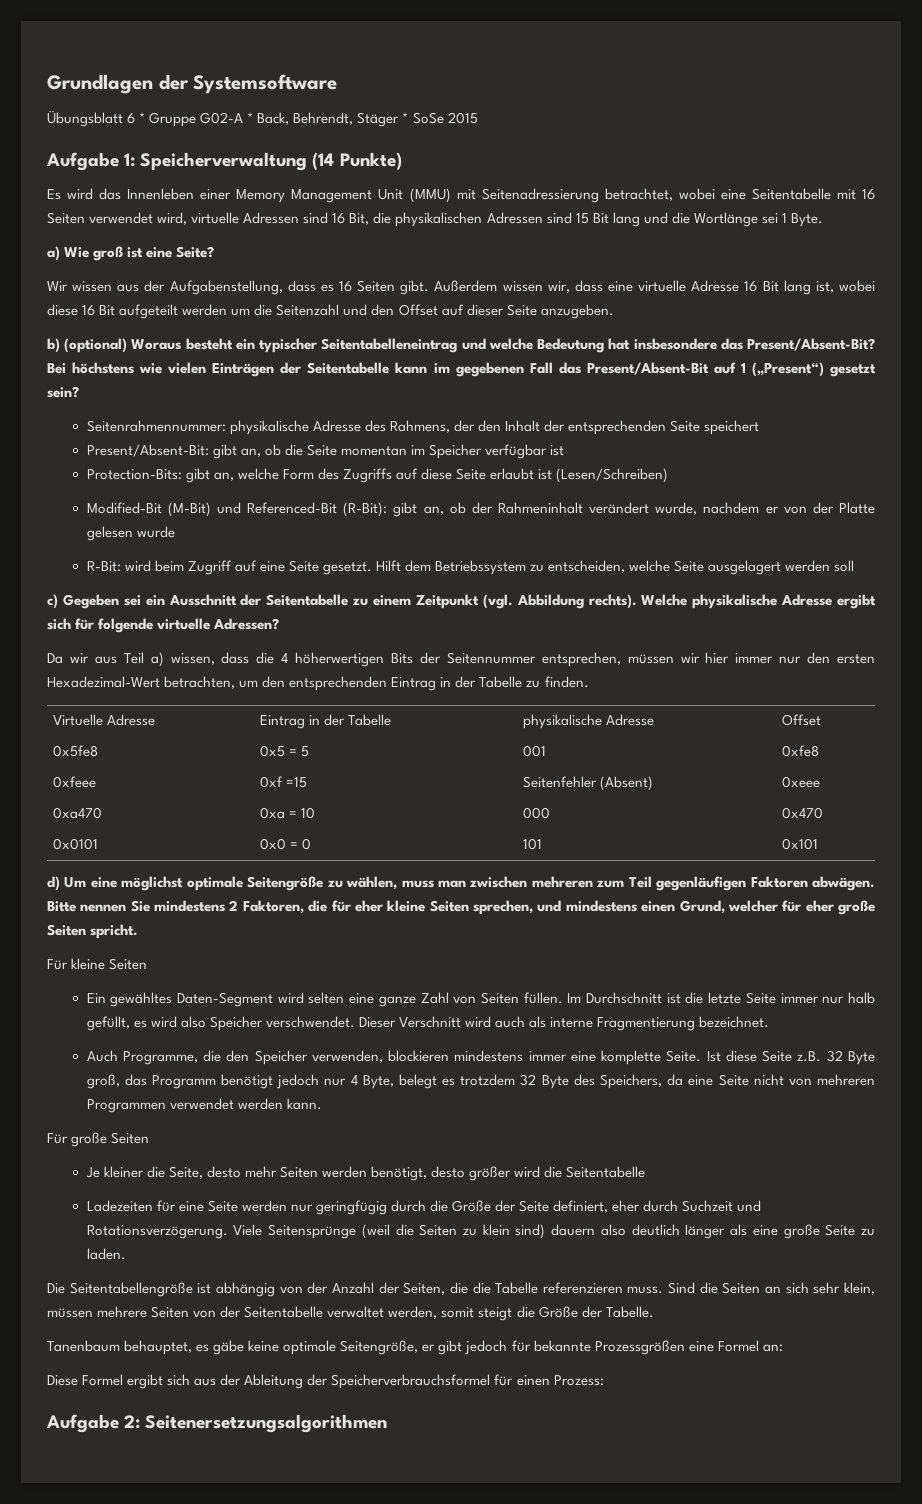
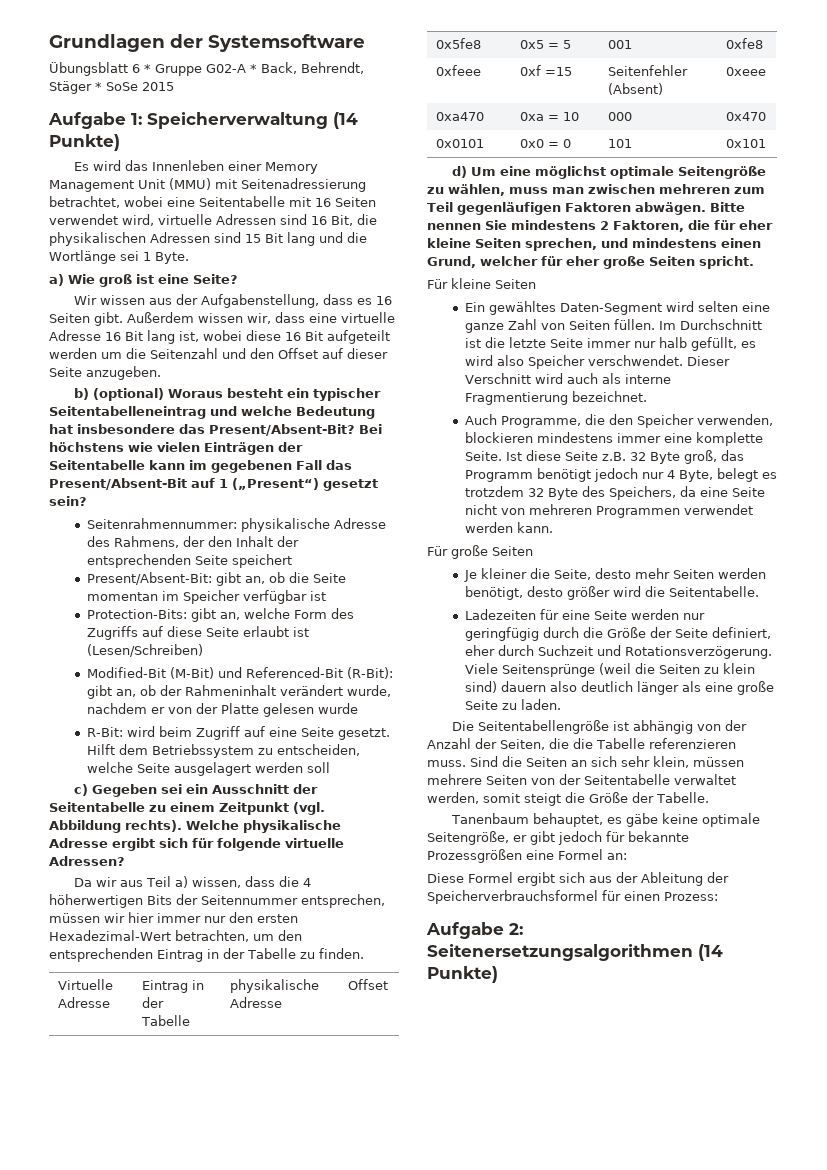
- Je kleiner die Seite, desto mehr Seiten werden benötigt, desto größer wird die Seitentabelle
+ Je kleiner die Seite, desto mehr Seiten werden benötigt, desto größer wird die Seitentabelle.
- Aufgabe 2: Seitenersetzungsalgorithmen
+ Aufgabe 2: Seitenersetzungsalgorithmen (14 Punkte)

